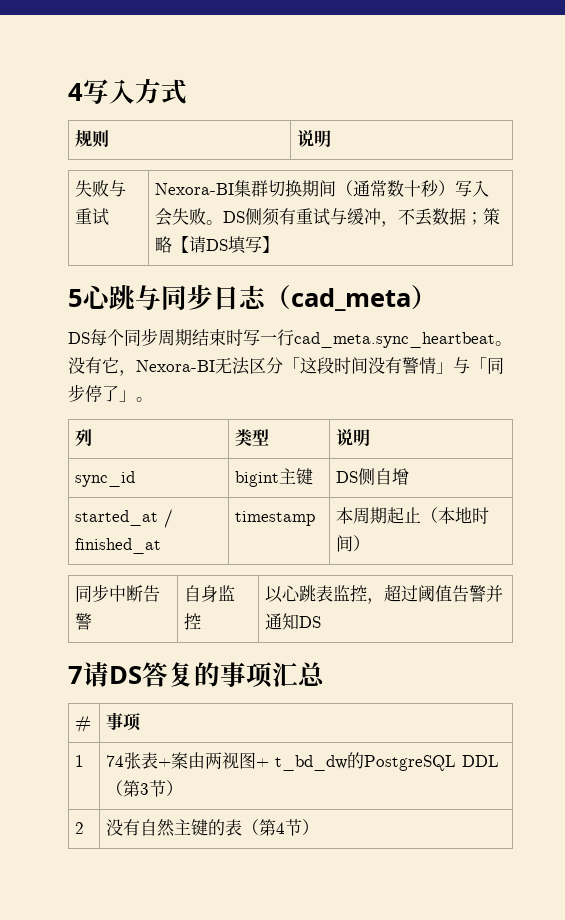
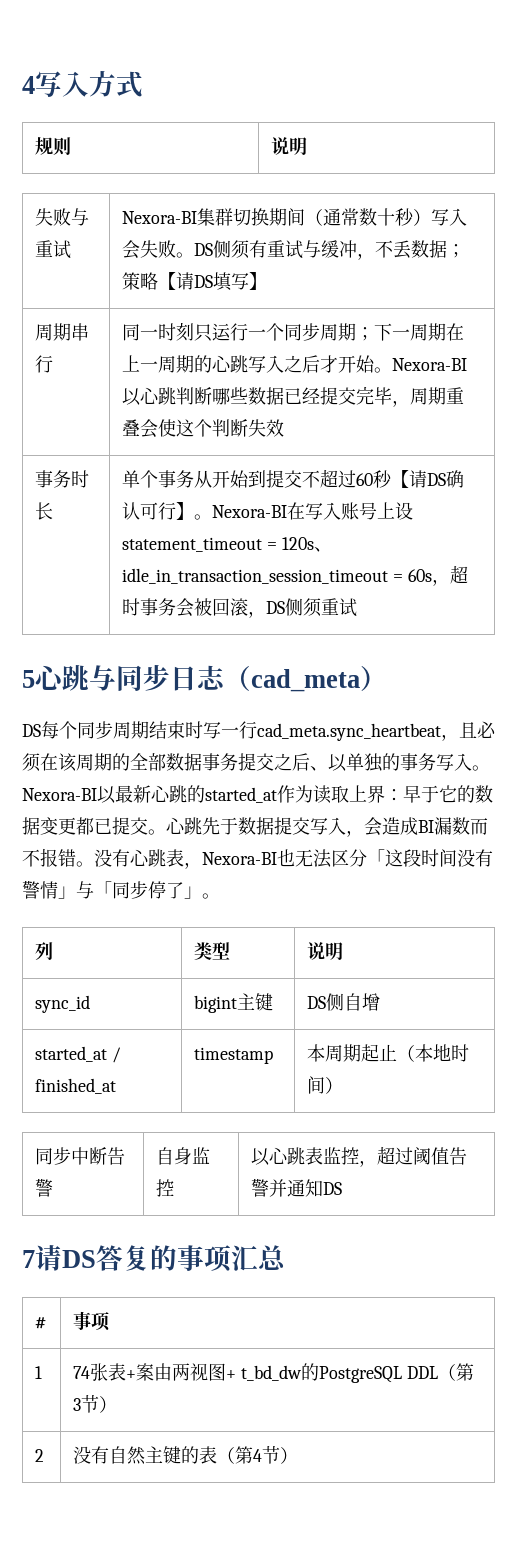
+ 周期串行 | 同一时刻只运行一个同步周期；下一周期在上一周期的心跳写入之后才开始。Nexora-BI以心跳判断哪些数据已经提交完毕，周期重叠会使这个判断失效
+ 事务时长 | 单个事务从开始到提交不超过60秒【请DS确认可行】。Nexora-BI在写入账号上设statement_timeout = 120s、idle_in_transaction_session_timeout = 60s，超时事务会被回滚，DS侧须重试
- DS每个同步周期结束时写一行cad_meta.sync_heartbeat。没有它，Nexora-BI无法区分「这段时间没有警情」与「同步停了」。
+ DS每个同步周期结束时写一行cad_meta.sync_heartbeat，且必须在该周期的全部数据事务提交之后、以单独的事务写入。Nexora-BI以最新心跳的started_at作为读取上界：早于它的数据变更都已提交。心跳先于数据提交写入，会造成BI漏数而不报错。没有心跳表，Nexora-BI也无法区分「这段时间没有警情」与「同步停了」。

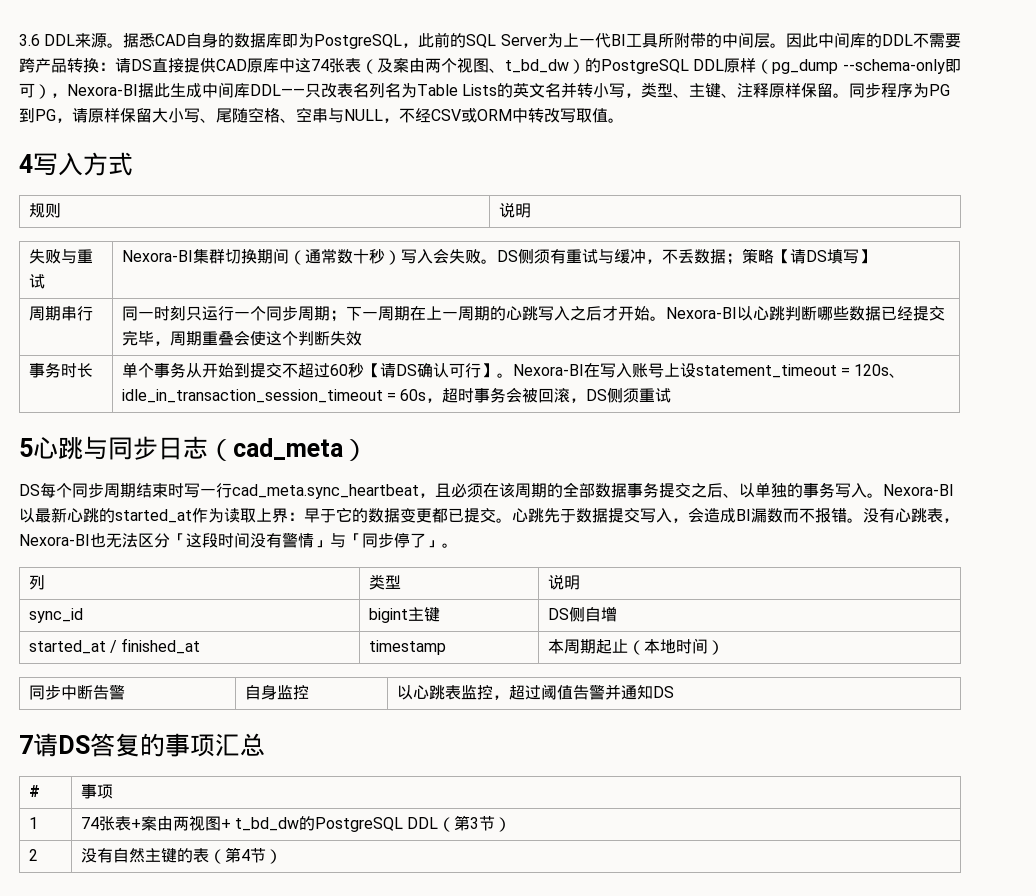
+ 3.6 DDL来源。据悉CAD自身的数据库即为PostgreSQL，此前的SQL Server为上一代BI工具所附带的中间层。因此中间库的DDL不需要跨产品转换：请DS直接提供CAD原库中这74张表（及案由两个视图、t_bd_dw）的PostgreSQL DDL原样（pg_dump --schema-only即可），Nexora-BI据此生成中间库DDL——只改表名列名为Table Lists的英文名并转小写，类型、主键、注释原样保留。同步程序为PG到PG，请原样保留大小写、尾随空格、空串与NULL，不经CSV或ORM中转改写取值。

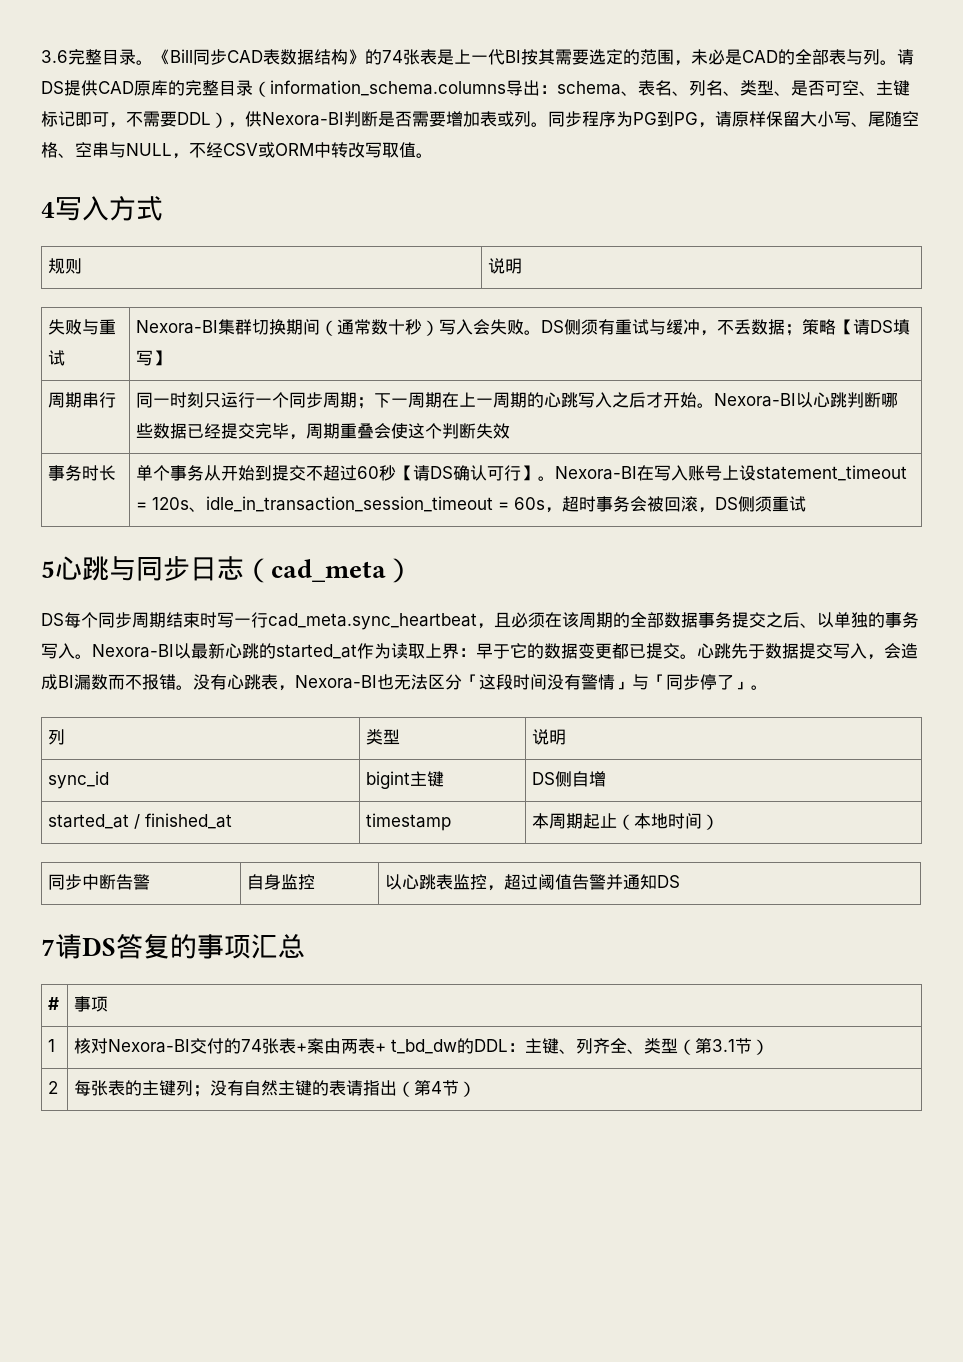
- 3.6 DDL来源。据悉CAD自身的数据库即为PostgreSQL，此前的SQL Server为上一代BI工具所附带的中间层。因此中间库的DDL不需要跨产品转换：请DS直接提供CAD原库中这74张表（及案由两个视图、t_bd_dw）的PostgreSQL DDL原样（pg_dump --schema-only即可），Nexora-BI据此生成中间库DDL——只改表名列名为Table Lists的英文名并转小写，类型、主键、注释原样保留。
+ 3.6完整目录。《Bill同步CAD表数据结构》的74张表是上一代BI按其需要选定的范围，未必是CAD的全部表与列。请DS提供CAD原库的完整目录（information_schema.columns导出：schema、表名、列名、类型、是否可空、主键标记即可，不需要DDL），供Nexora-BI判断是否需要增加表或列。
- 1 | 74张表+案由两视图+ t_bd_dw的PostgreSQL DDL（第3节）
- 2 | 没有自然主键的表（第4节）
+ 1 | 核对Nexora-BI交付的74张表+案由两表+ t_bd_dw的DDL：主键、列齐全、类型（第3.1节）
+ 2 | 每张表的主键列；没有自然主键的表请指出（第4节）

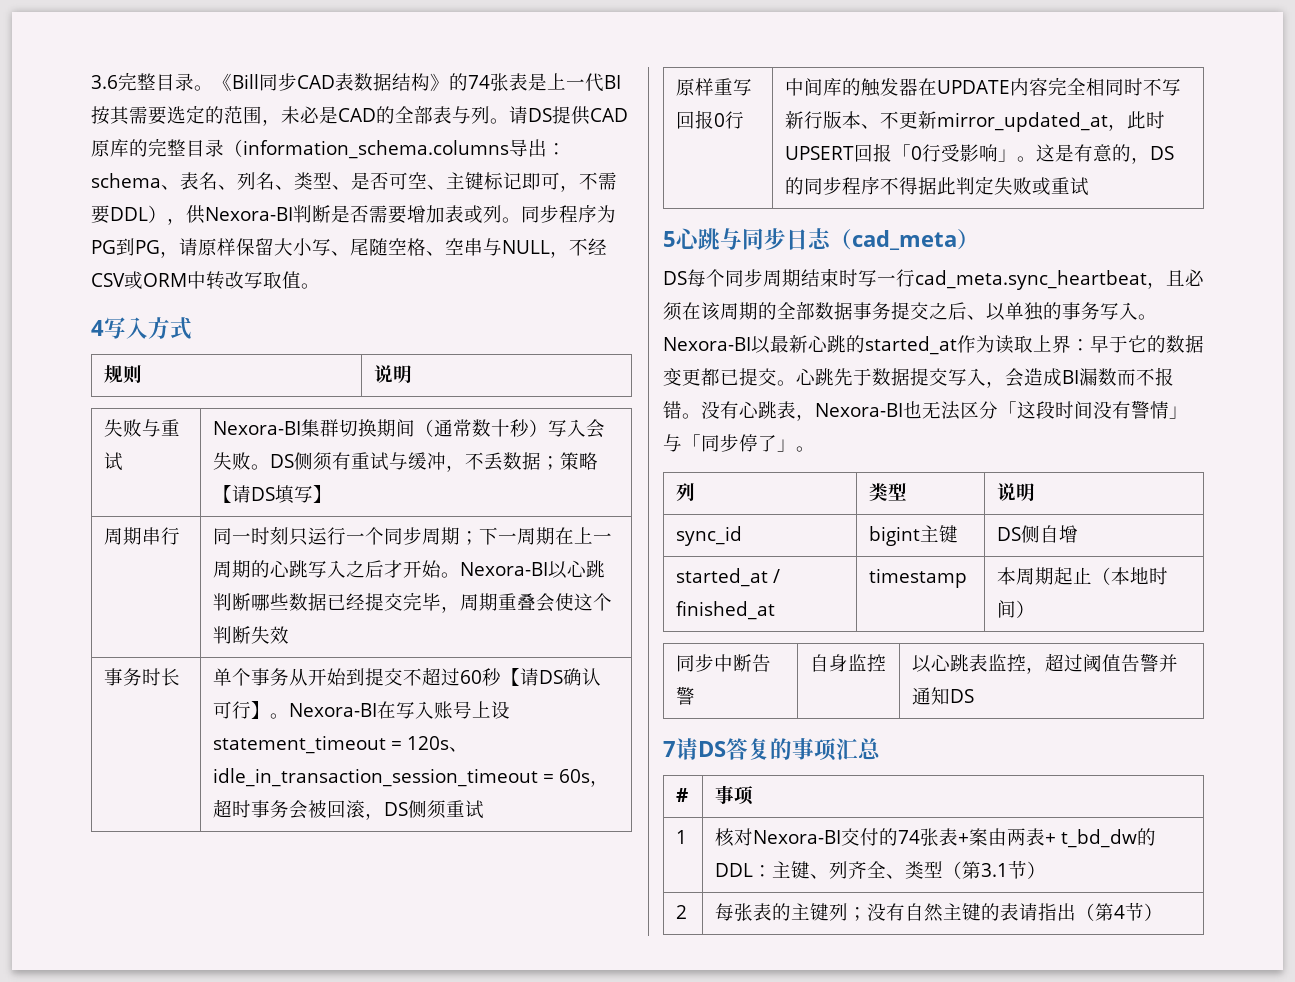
+ 原样重写回报0行 | 中间库的触发器在UPDATE内容完全相同时不写新行版本、不更新mirror_updated_at，此时UPSERT回报「0行受影响」。这是有意的，DS的同步程序不得据此判定失败或重试

